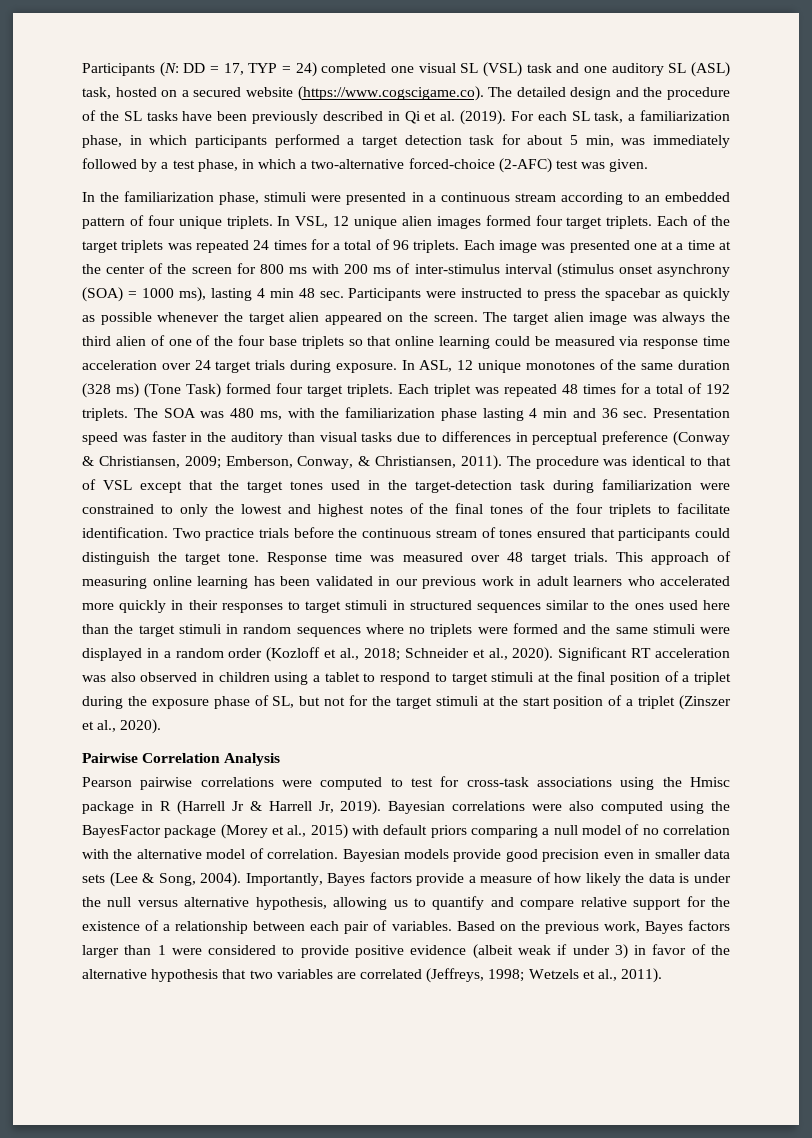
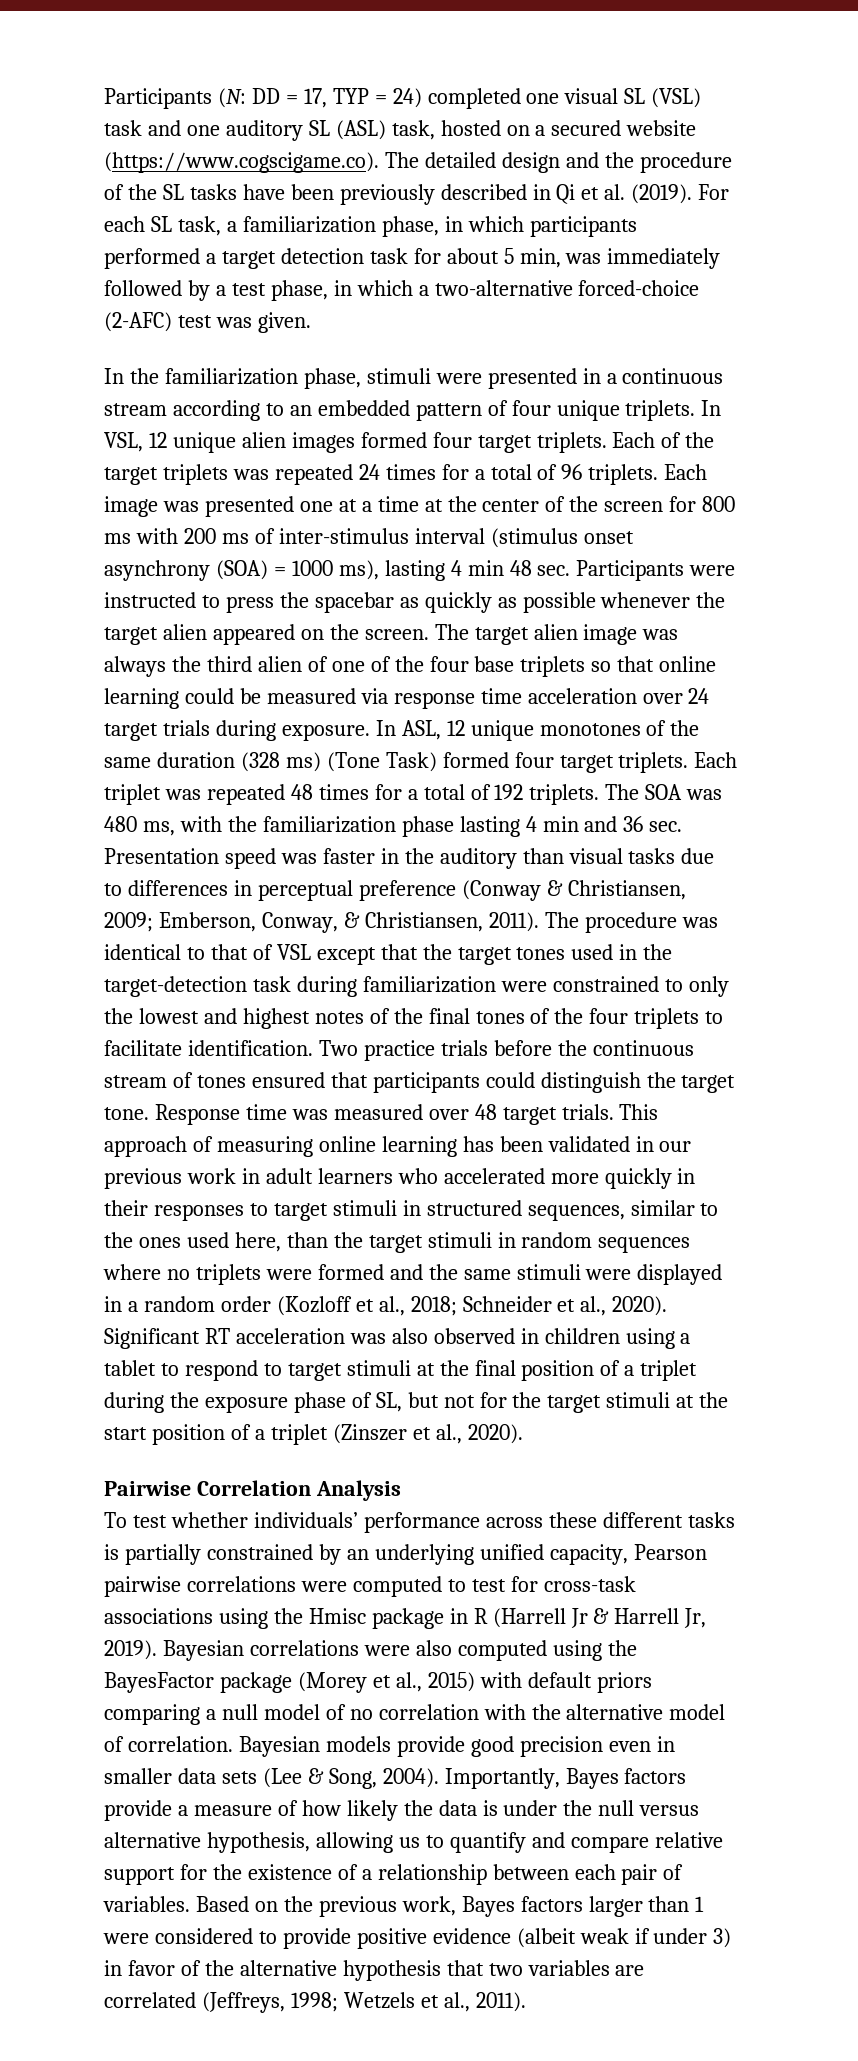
- This approach of measuring online learning has been validated in our previous work in adult learners who accelerated more quickly in their responses to target stimuli in structured sequences similar to the ones used here than the target stimuli in random sequences where no triplets were formed and the same stimuli were displayed in a random order (Kozloff et al., 2018;
+ This approach of measuring online learning has been validated in our previous work in adult learners who accelerated more quickly in their responses to target stimuli in structured sequences, similar to the ones used here, than the target stimuli in random sequences where no triplets were formed and the same stimuli were displayed in a random order (Kozloff et al., 2018;
- Pearson pairwise correlations were computed to test for cross-task associations using the Hmisc package in R (Harrell Jr & Harrell Jr, 2019).
+ To test whether individuals’ performance across these different tasks is partially constrained by an underlying unified capacity, Pearson pairwise correlations were computed to test for cross-task associations using the Hmisc package in R (Harrell Jr & Harrell Jr, 2019).

